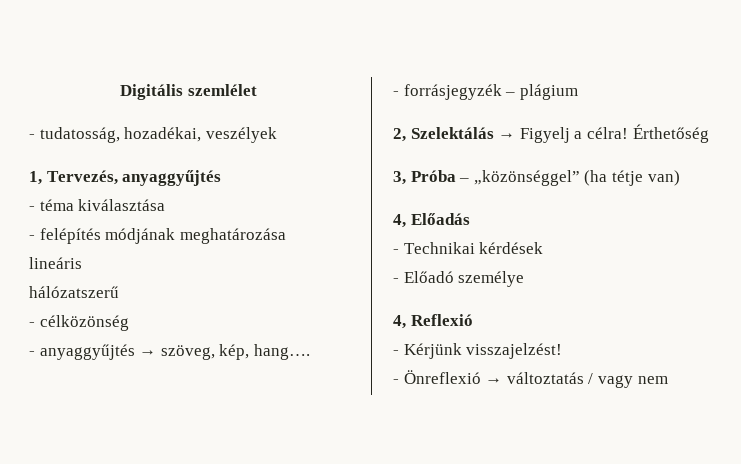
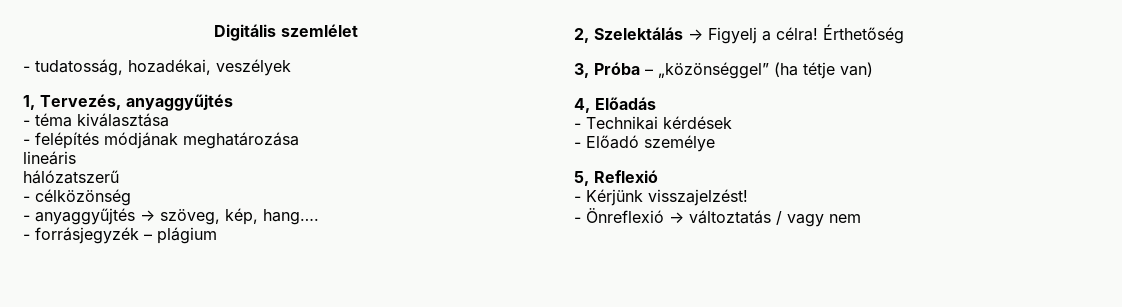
- 4, Reflexió
+ 5, Reflexió

